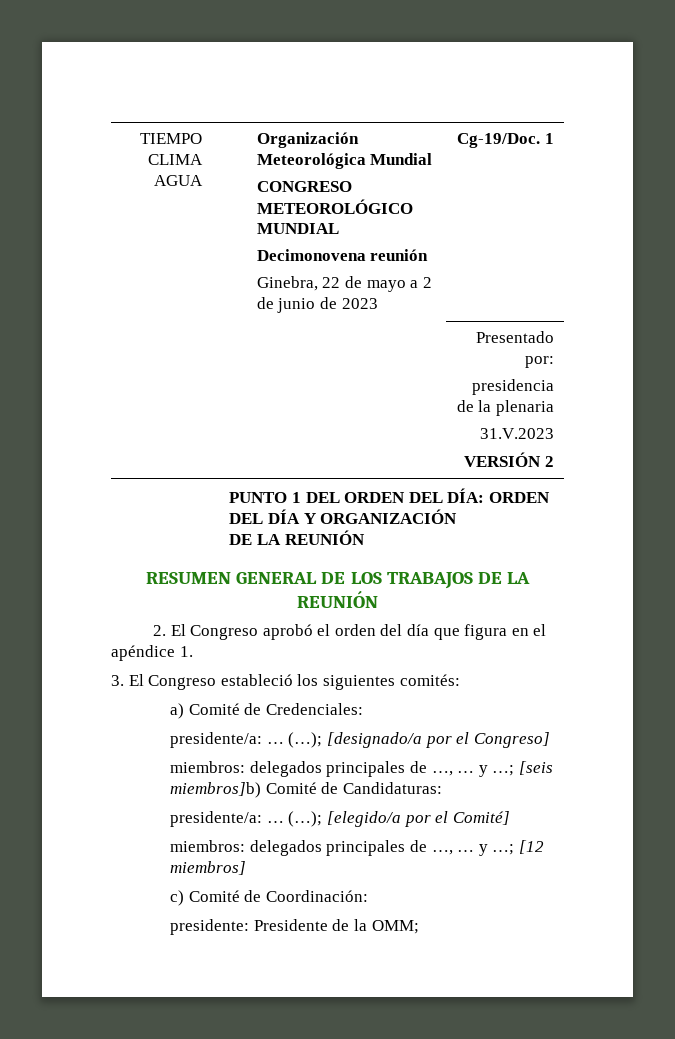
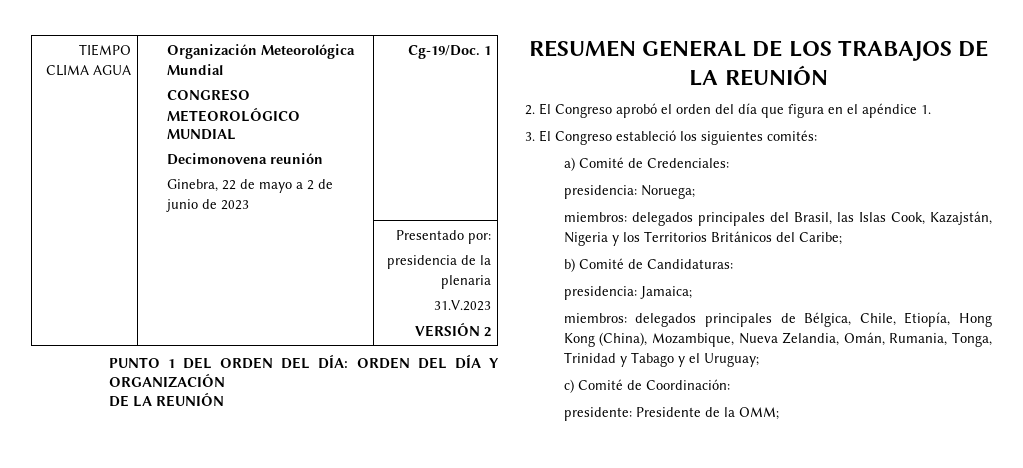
- presidente/a: … (…); [designado/a por el Congreso]
- miembros: delegados principales de …, … y …; [seis miembros]b) Comité de Candidaturas:
- presidente/a: … (…); [elegido/a por el Comité]
- miembros: delegados principales de …, … y …; [12 miembros]
+ presidencia: Noruega;
+ miembros: delegados principales del Brasil, las Islas Cook, Kazajstán, Nigeria y los Territorios Británicos del Caribe;
+ b) Comité de Candidaturas:
+ presidencia: Jamaica;
+ miembros: delegados principales de Bélgica, Chile, Etiopía, Hong Kong (China), Mozambique, Nueva Zelandia, Omán, Rumania, Tonga, Trinidad y Tabago y el Uruguay;

